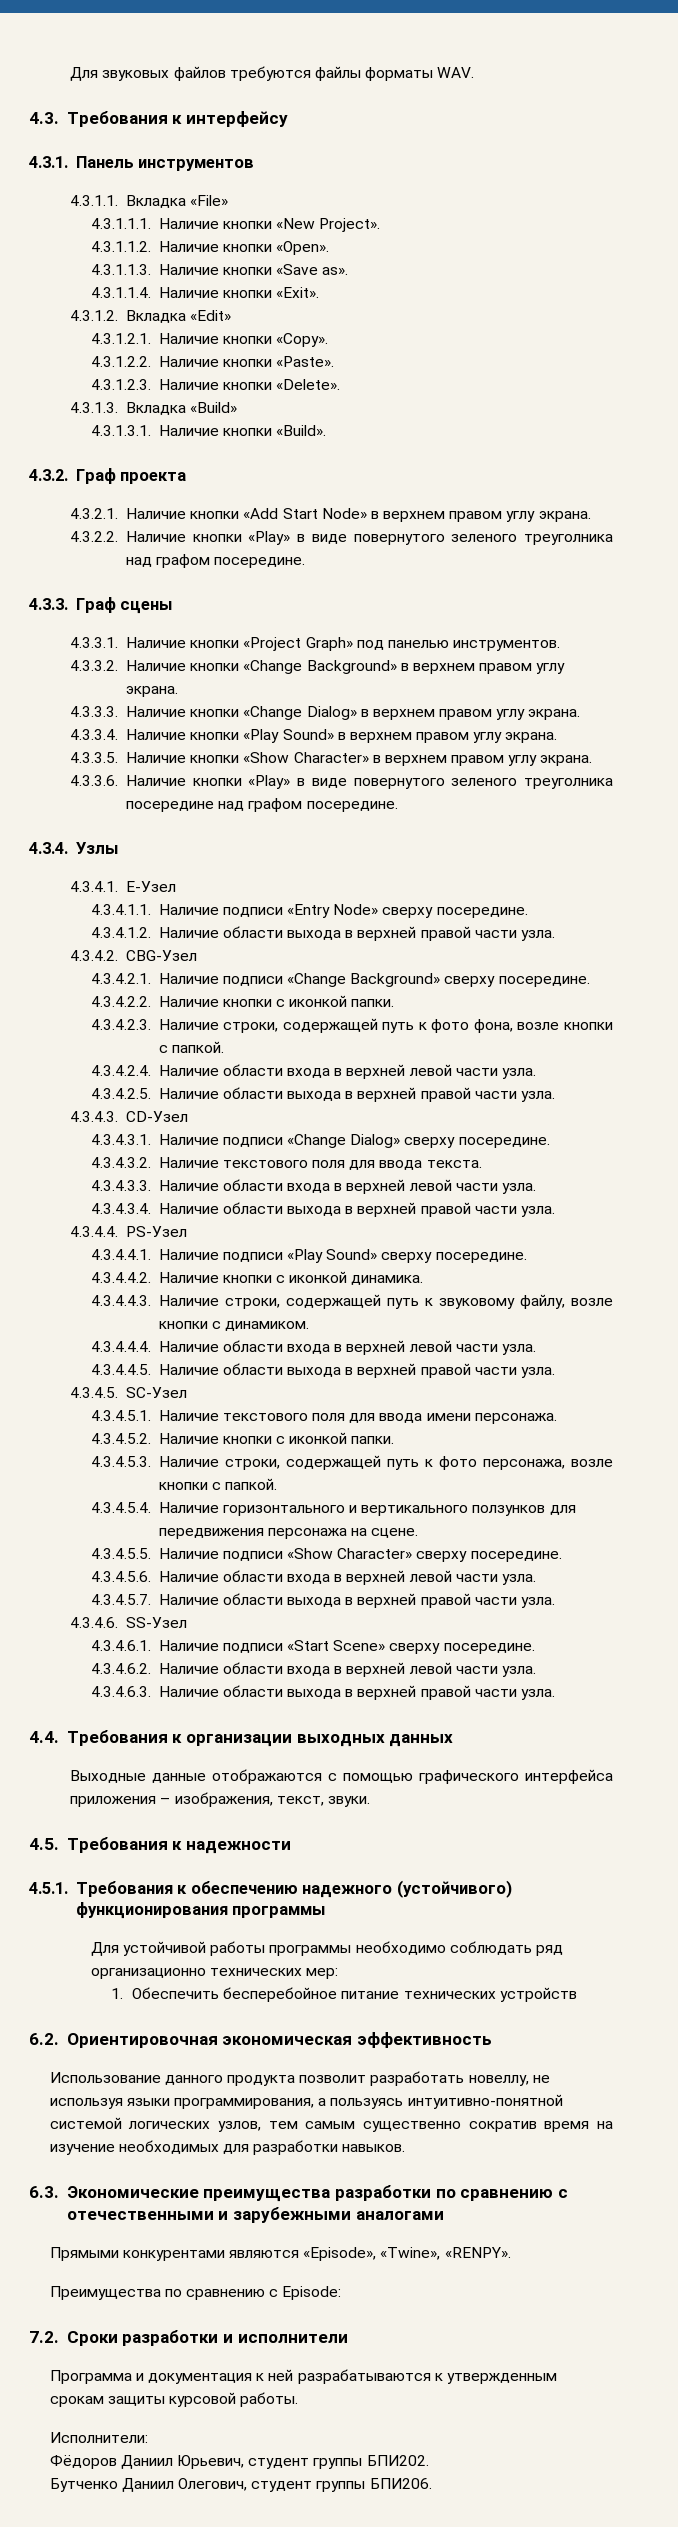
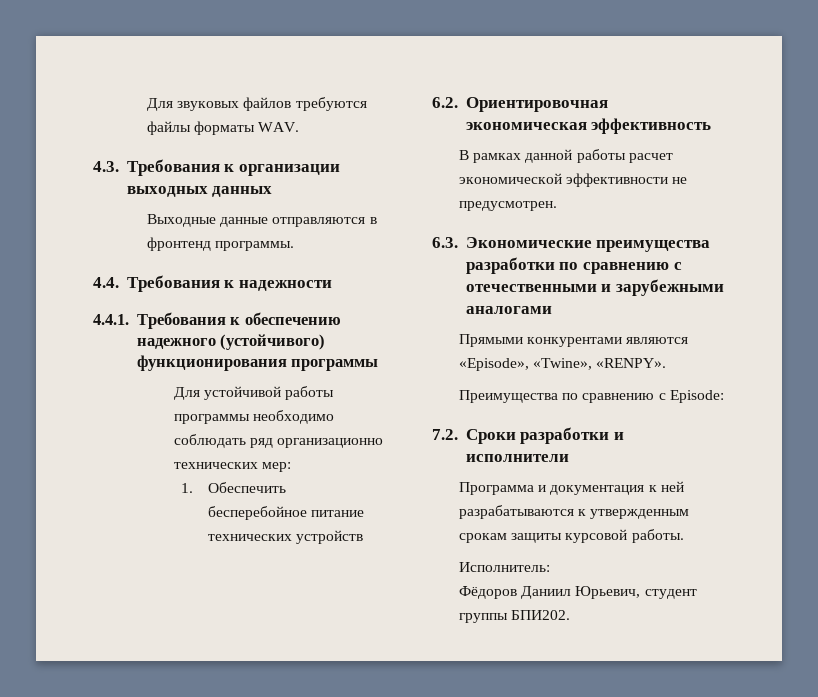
- 4.3. Требования к интерфейсу
- 4.3.1. Панель инструментов
- 4.3.1.1. Вкладка «File»
- 4.3.1.1.1. Наличие кнопки «New Project».
- 4.3.1.1.2. Наличие кнопки «Open».
- 4.3.1.1.3. Наличие кнопки «Save as».
- 4.3.1.1.4. Наличие кнопки «Exit».
- 4.3.1.2. Вкладка «Edit»
- 4.3.1.2.1. Наличие кнопки «Copy».
- 4.3.1.2.2. Наличие кнопки «Paste».
- 4.3.1.2.3. Наличие кнопки «Delete».
- 4.3.1.3. Вкладка «Build»
- 4.3.1.3.1. Наличие кнопки «Build».
- 4.3.2. Граф проекта
- 4.3.2.1. Наличие кнопки «Add Start Node» в верхнем правом углу экрана.
- 4.3.2.2. Наличие кнопки «Play» в виде повернутого зеленого треуголника над графом посередине.
- 4.3.3. Граф сцены
- 4.3.3.1. Наличие кнопки «Project Graph» под панелью инструментов.
- 4.3.3.2. Наличие кнопки «Change Background» в верхнем правом углу экрана.
- 4.3.3.3. Наличие кнопки «Change Dialog» в верхнем правом углу экрана.
- 4.3.3.4. Наличие кнопки «Play Sound» в верхнем правом углу экрана.
- 4.3.3.5. Наличие кнопки «Show Character» в верхнем правом углу экрана.
- 4.3.3.6. Наличие кнопки «Play» в виде повернутого зеленого треуголника посередине над графом посередине.
- 4.3.4. Узлы
- 4.3.4.1. E-Узел
- 4.3.4.1.1. Наличие подписи «Entry Node» сверху посередине.
- 4.3.4.1.2. Наличие области выхода в верхней правой части узла.
- 4.3.4.2. CBG-Узел
- 4.3.4.2.1. Наличие подписи «Change Background» сверху посередине.
- 4.3.4.2.2. Наличие кнопки с иконкой папки.
- 4.3.4.2.3. Наличие строки, содержащей путь к фото фона, возле кнопки с папкой.
- 4.3.4.2.4. Наличие области входа в верхней левой части узла.
- 4.3.4.2.5. Наличие области выхода в верхней правой части узла.
- 4.3.4.3. CD-Узел
- 4.3.4.3.1. Наличие подписи «Change Dialog» сверху посередине.
- 4.3.4.3.2. Наличие текстового поля для ввода текста.
- 4.3.4.3.3. Наличие области входа в верхней левой части узла.
- 4.3.4.3.4. Наличие области выхода в верхней правой части узла.
- 4.3.4.4. PS-Узел
- 4.3.4.4.1. Наличие подписи «Play Sound» сверху посередине.
- 4.3.4.4.2. Наличие кнопки с иконкой динамика.
- 4.3.4.4.3. Наличие строки, содержащей путь к звуковому файлу, возле кнопки с динамиком.
- 4.3.4.4.4. Наличие области входа в верхней левой части узла.
- 4.3.4.4.5. Наличие области выхода в верхней правой части узла.
- 4.3.4.5. SC-Узел
- 4.3.4.5.1. Наличие текстового поля для ввода имени персонажа.
- 4.3.4.5.2. Наличие кнопки с иконкой папки.
- 4.3.4.5.3. Наличие строки, содержащей путь к фото персонажа, возле кнопки с папкой.
- 4.3.4.5.4. Наличие горизонтального и вертикального ползунков для передвижения персонажа на сцене.
- 4.3.4.5.5. Наличие подписи «Show Character» сверху посередине.
- 4.3.4.5.6. Наличие области входа в верхней левой части узла.
- 4.3.4.5.7. Наличие области выхода в верхней правой части узла.
- 4.3.4.6. SS-Узел
- 4.3.4.6.1. Наличие подписи «Start Scene» сверху посередине.
- 4.3.4.6.2. Наличие области входа в верхней левой части узла.
- 4.3.4.6.3. Наличие области выхода в верхней правой части узла.
- 4.4. Требования к организации выходных данных
+ 4.3. Требования к организации выходных данных
- Выходные данные отображаются с помощью графического интерфейса приложения – изображения, текст, звуки.
- 4.5. Требования к надежности
+ Выходные данные отправляются в фронтенд программы.
+ 4.4. Требования к надежности
- 4.5.1. Требования к обеспечению надежного (устойчивого) функционирования программы
+ 4.4.1. Требования к обеспечению надежного (устойчивого) функционирования программы
- Использование данного продукта позволит разработать новеллу, не используя языки программирования, а пользуясь интуитивно-понятной системой логических узлов, тем самым существенно сократив время на изучение необходимых для разработки навыков.
+ В рамках данной работы расчет экономической эффективности не предусмотрен.
- Исполнители:
+ Исполнитель:
- Бутченко Даниил Олегович, студент группы БПИ206.

